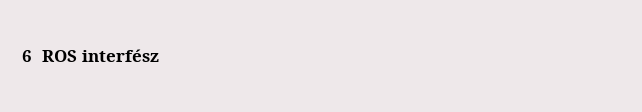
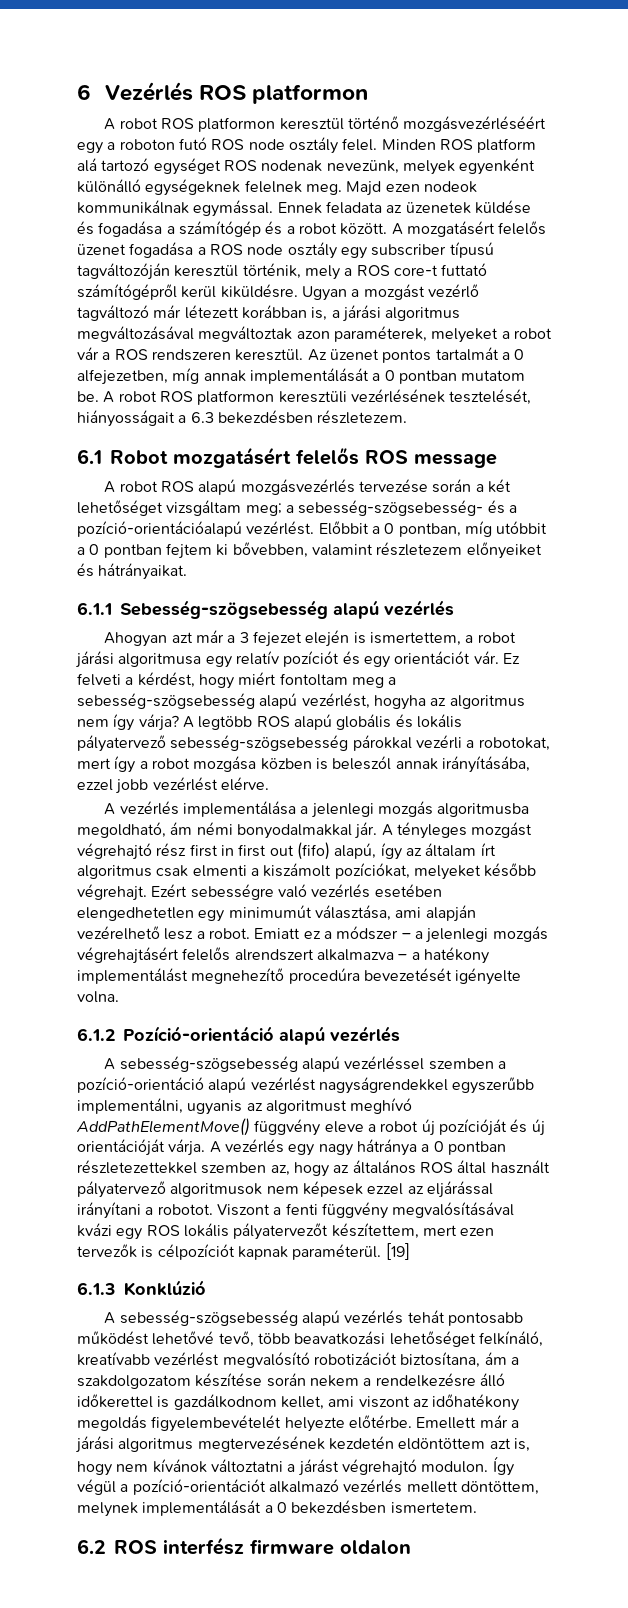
- 6 ROS interfész
+ 6 Vezérlés ROS platformon
+ A robot ROS platformon keresztül történő mozgásvezérléséért egy a roboton futó ROS node osztály felel. Minden ROS platform alá tartozó egységet ROS nodenak nevezünk, melyek egyenként különálló egységeknek felelnek meg. Majd ezen nodeok kommunikálnak egymással. Ennek feladata az üzenetek küldése és fogadása a számítógép és a robot között. A mozgatásért felelős üzenet fogadása a ROS node osztály egy subscriber típusú tagváltozóján keresztül történik, mely a ROS core-t futtató számítógépről kerül kiküldésre. Ugyan a mozgást vezérlő tagváltozó már létezett korábban is, a járási algoritmus megváltozásával megváltoztak azon paraméterek, melyeket a robot vár a ROS rendszeren keresztül. Az üzenet pontos tartalmát a 0 alfejezetben, míg annak implementálását a 0 pontban mutatom be. A robot ROS platformon keresztüli vezérlésének tesztelését, hiányosságait a 6.3 bekezdésben részletezem.
+ 6.1 Robot mozgatásért felelős ROS message
+ A robot ROS alapú mozgásvezérlés tervezése során a két lehetőséget vizsgáltam meg; a sebesség-szögsebesség- és a pozíció-orientációalapú vezérlést. Előbbit a 0 pontban, míg utóbbit a 0 pontban fejtem ki bővebben, valamint részletezem előnyeiket és hátrányaikat.
+ 6.1.1 Sebesség-szögsebesség alapú vezérlés
+ Ahogyan azt már a 3 fejezet elején is ismertettem, a robot járási algoritmusa egy relatív pozíciót és egy orientációt vár. Ez felveti a kérdést, hogy miért fontoltam meg a sebesség-szögsebesség alapú vezérlést, hogyha az algoritmus nem így várja? A legtöbb ROS alapú globális és lokális pályatervező sebesség-szögsebesség párokkal vezérli a robotokat, mert így a robot mozgása közben is beleszól annak irányításába, ezzel jobb vezérlést elérve.
+ A vezérlés implementálása a jelenlegi mozgás algoritmusba megoldható, ám némi bonyodalmakkal jár. A tényleges mozgást végrehajtó rész first in first out (fifo) alapú, így az általam írt algoritmus csak elmenti a kiszámolt pozíciókat, melyeket később végrehajt. Ezért sebességre való vezérlés esetében elengedhetetlen egy minimumút választása, ami alapján vezérelhető lesz a robot. Emiatt ez a módszer – a jelenlegi mozgás végrehajtásért felelős alrendszert alkalmazva – a hatékony implementálást megnehezítő procedúra bevezetését igényelte volna.
+ 6.1.2 Pozíció-orientáció alapú vezérlés
+ A sebesség-szögsebesség alapú vezérléssel szemben a pozíció-orientáció alapú vezérlést nagyságrendekkel egyszerűbb implementálni, ugyanis az algoritmust meghívó AddPathElementMove() függvény eleve a robot új pozícióját és új orientációját várja. A vezérlés egy nagy hátránya a 0 pontban részletezettekkel szemben az, hogy az általános ROS által használt pályatervező algoritmusok nem képesek ezzel az eljárással irányítani a robotot. Viszont a fenti függvény megvalósításával kvázi egy ROS lokális pályatervezőt készítettem, mert ezen tervezők is célpozíciót kapnak paraméterül. [19]
+ 6.1.3 Konklúzió
+ A sebesség-szögsebesség alapú vezérlés tehát pontosabb működést lehetővé tevő, több beavatkozási lehetőséget felkínáló, kreatívabb vezérlést megvalósító robotizációt biztosítana, ám a szakdolgozatom készítése során nekem a rendelkezésre álló időkerettel is gazdálkodnom kellet, ami viszont az időhatékony megoldás figyelembevételét helyezte előtérbe. Emellett már a járási algoritmus megtervezésének kezdetén eldöntöttem azt is, hogy nem kívánok változtatni a járást végrehajtó modulon. Így végül a pozíció-orientációt alkalmazó vezérlés mellett döntöttem, melynek implementálását a 0 bekezdésben ismertetem.
+ 6.2 ROS interfész firmware oldalon

